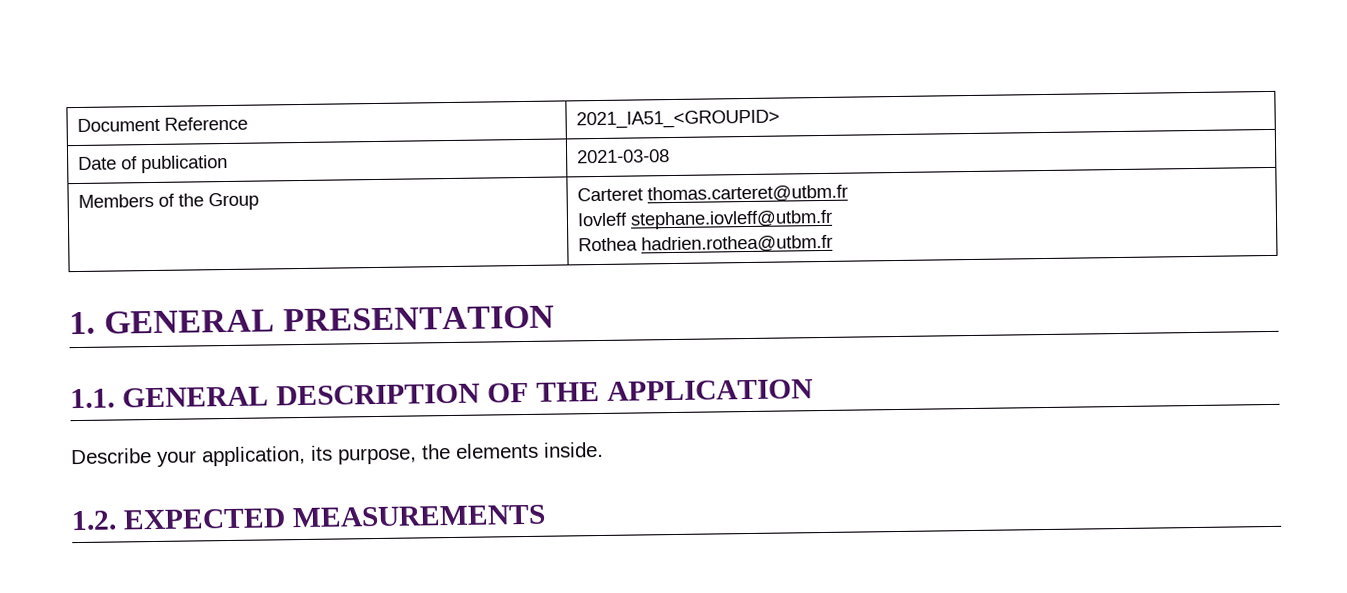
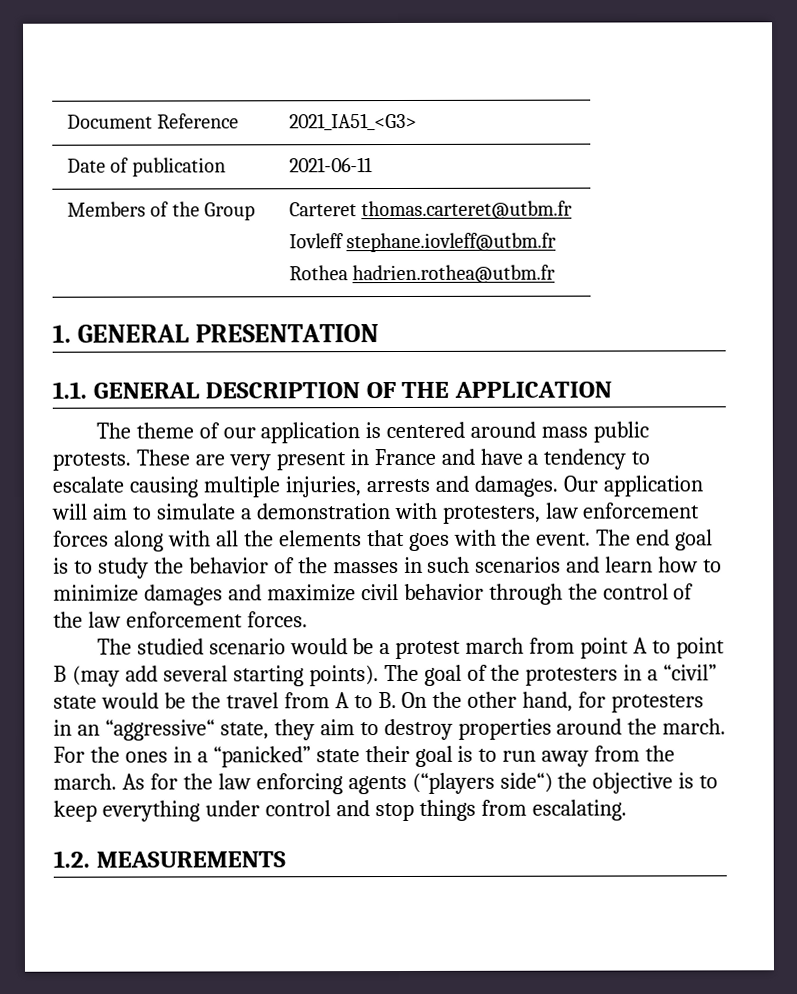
- Document Reference | 2021_IA51_<GROUPID>
+ Document Reference | 2021_IA51_<G3>
- Date of publication | 2021-03-08
+ Date of publication | 2021-06-11
- Describe your application, its purpose, the elements inside.
+ The theme of our application is centered around mass public protests. These are very present in France and have a tendency to escalate causing multiple injuries, arrests and damages. Our application will aim to simulate a demonstration with protesters, law enforcement forces along with all the elements that goes with the event. The end goal is to study the behavior of the masses in such scenarios and learn how to minimize damages and maximize civil behavior through the control of the law enforcement forces.
+ The studied scenario would be a protest march from point A to point B (may add several starting points). The goal of the protesters in a “civil” state would be the travel from A to B. On the other hand, for protesters in an “aggressive“ state, they aim to destroy properties around the march. For the ones in a “panicked” state their goal is to run away from the march. As for the law enforcing agents (“players side“) the objective is to keep everything under control and stop things from escalating.
- 1.2. EXPECTED MEASUREMENTS
+ 1.2. MEASUREMENTS

